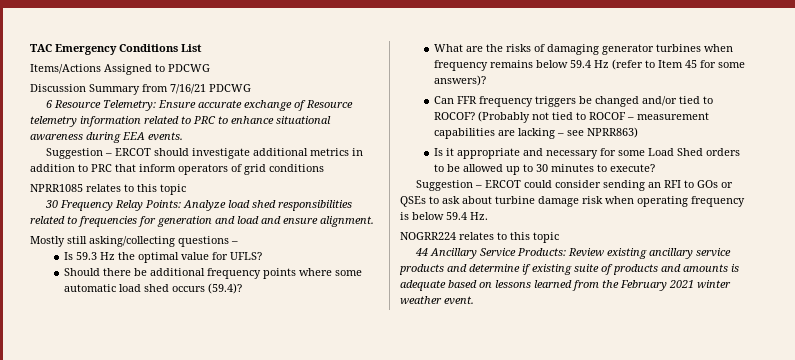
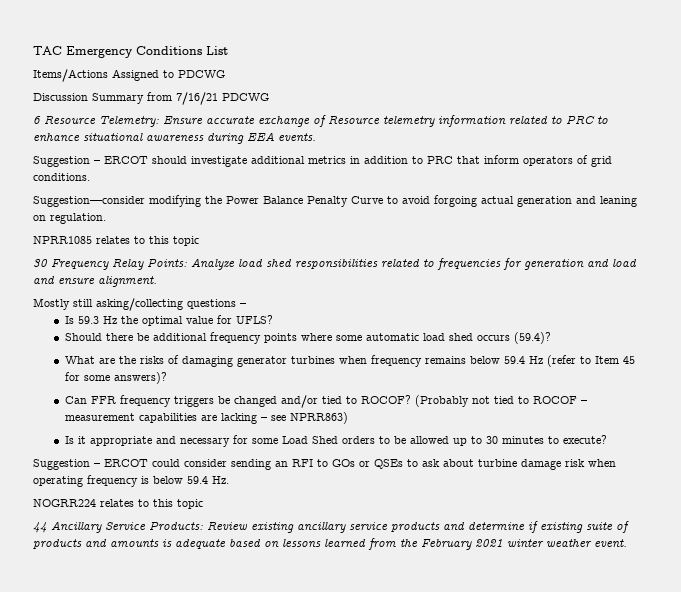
- Suggestion – ERCOT should investigate additional metrics in addition to PRC that inform operators of grid conditions
+ Suggestion – ERCOT should investigate additional metrics in addition to PRC that inform operators of grid conditions.
+ Suggestion—consider modifying the Power Balance Penalty Curve to avoid forgoing actual generation and leaning on regulation.

